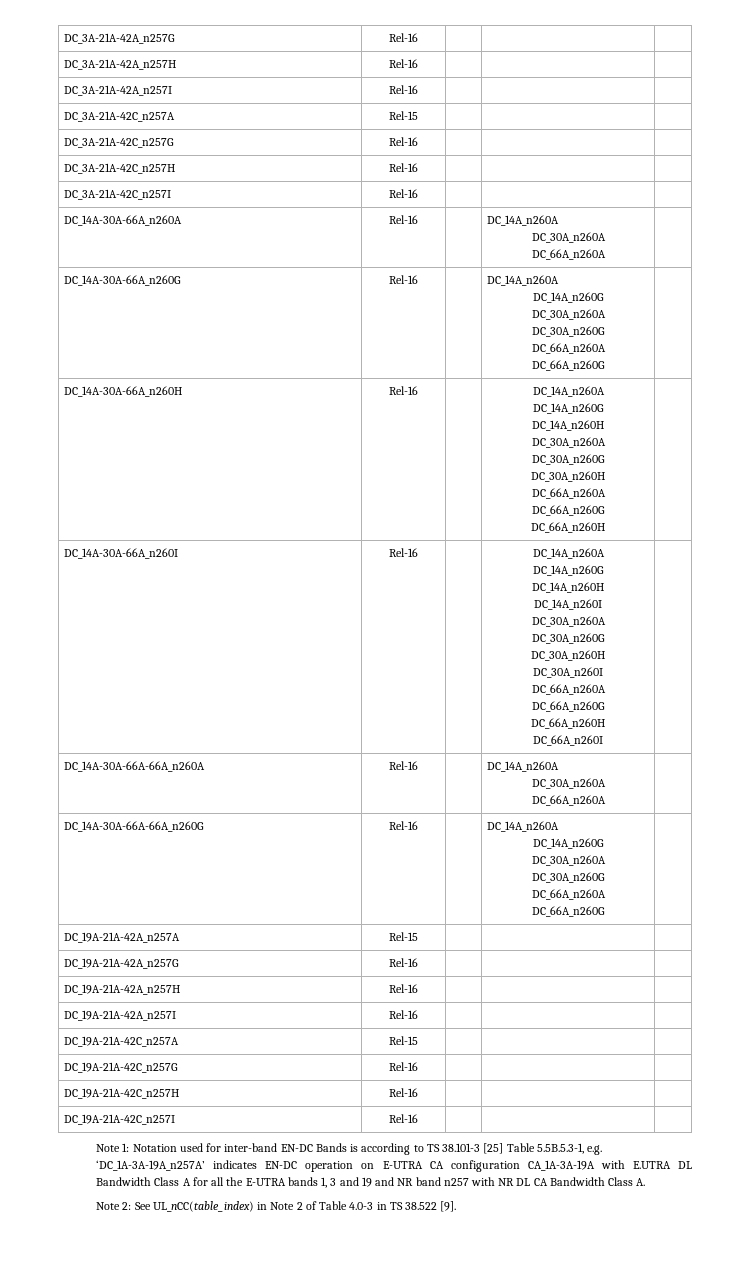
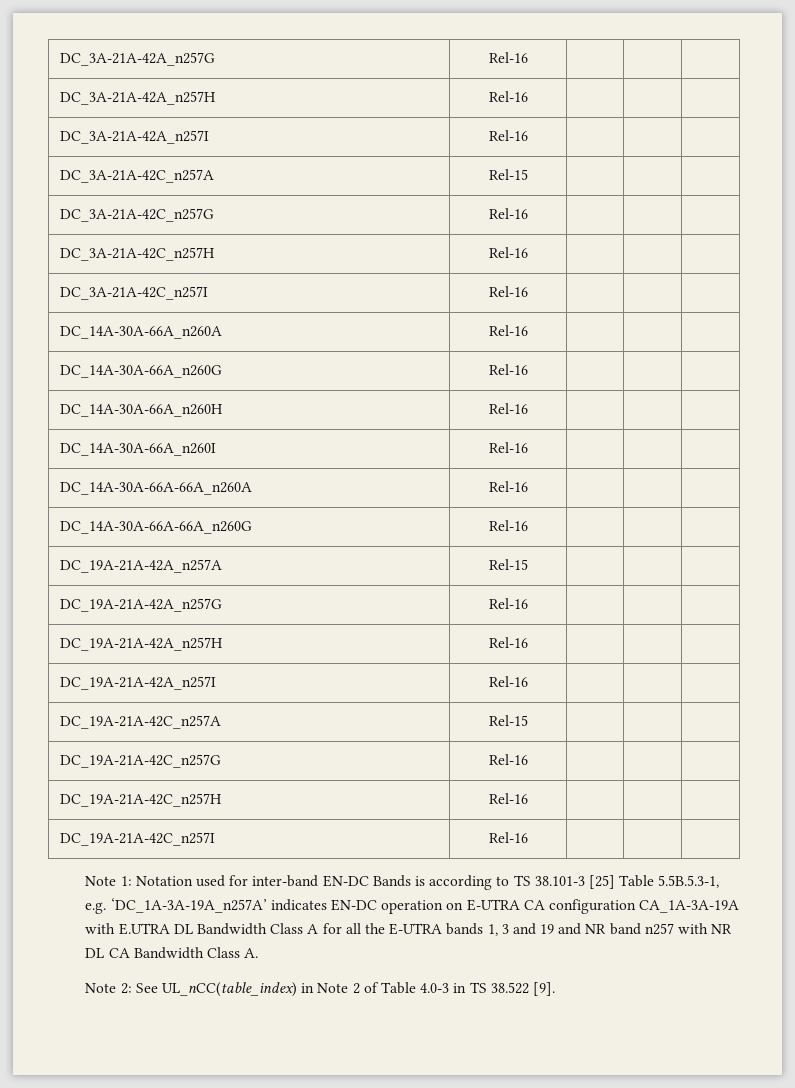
- DC_14A-30A-66A_n260A | Rel-16 | | DC_14A_n260A
- DC_30A_n260A
- DC_66A_n260A |
+ DC_14A-30A-66A_n260A | Rel-16 | | |
- DC_14A-30A-66A_n260G | Rel-16 | | DC_14A_n260A
- DC_14A_n260G
- DC_30A_n260A
- DC_30A_n260G
- DC_66A_n260A
- DC_66A_n260G |
- DC_14A-30A-66A_n260H | Rel-16 | | DC_14A_n260A
- DC_14A_n260G
- DC_14A_n260H
- DC_30A_n260A
- DC_30A_n260G
- DC_30A_n260H
- DC_66A_n260A
- DC_66A_n260G
- DC_66A_n260H |
- DC_14A-30A-66A_n260I | Rel-16 | | DC_14A_n260A
- DC_14A_n260G
- DC_14A_n260H
- DC_14A_n260I
- DC_30A_n260A
- DC_30A_n260G
- DC_30A_n260H
- DC_30A_n260I
- DC_66A_n260A
- DC_66A_n260G
- DC_66A_n260H
- DC_66A_n260I |
+ DC_14A-30A-66A_n260G | Rel-16 | | |
+ DC_14A-30A-66A_n260H | Rel-16 | | |
+ DC_14A-30A-66A_n260I | Rel-16 | | |
- DC_14A-30A-66A-66A_n260A | Rel-16 | | DC_14A_n260A
- DC_30A_n260A
- DC_66A_n260A |
+ DC_14A-30A-66A-66A_n260A | Rel-16 | | |
- DC_14A-30A-66A-66A_n260G | Rel-16 | | DC_14A_n260A
- DC_14A_n260G
- DC_30A_n260A
- DC_30A_n260G
- DC_66A_n260A
- DC_66A_n260G |
+ DC_14A-30A-66A-66A_n260G | Rel-16 | | |

